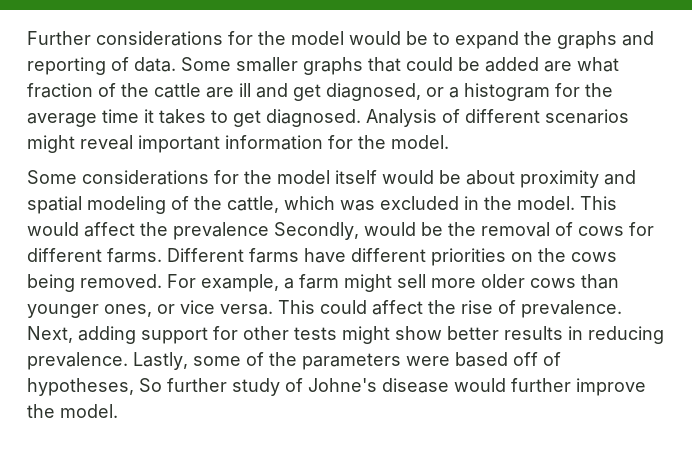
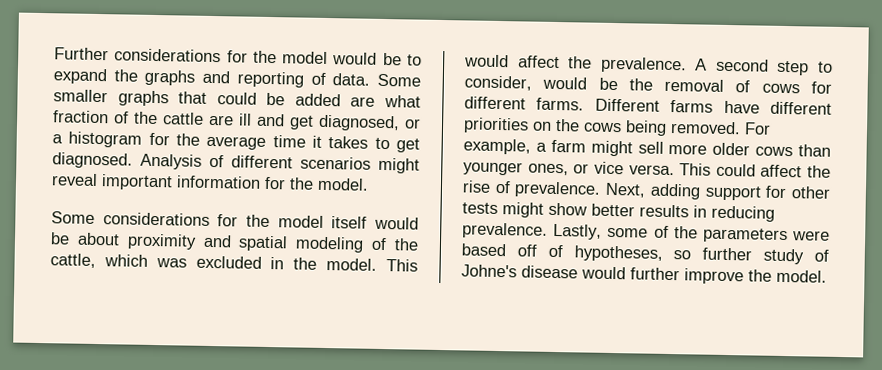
- This would affect the prevalence Secondly, would be the removal of cows for different farms.
+ This would affect the prevalence. A second step to consider, would be the removal of cows for different farms.
- Lastly, some of the parameters were based off of hypotheses, So further study of Johne's disease would further improve the model.
+ Lastly, some of the parameters were based off of hypotheses, so further study of Johne's disease would further improve the model.

